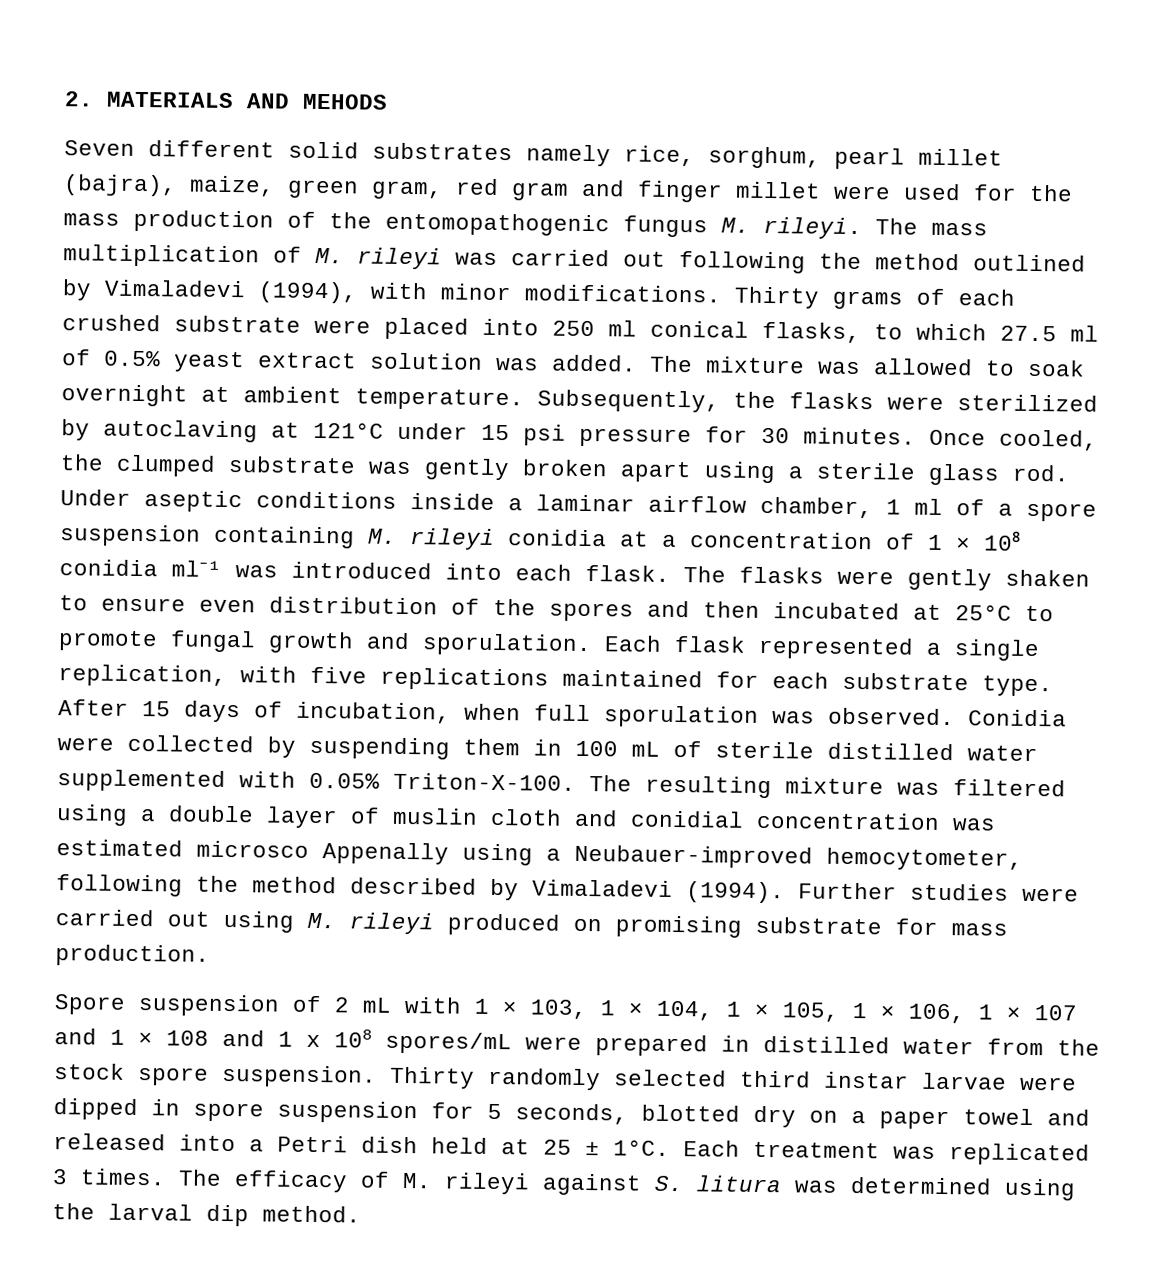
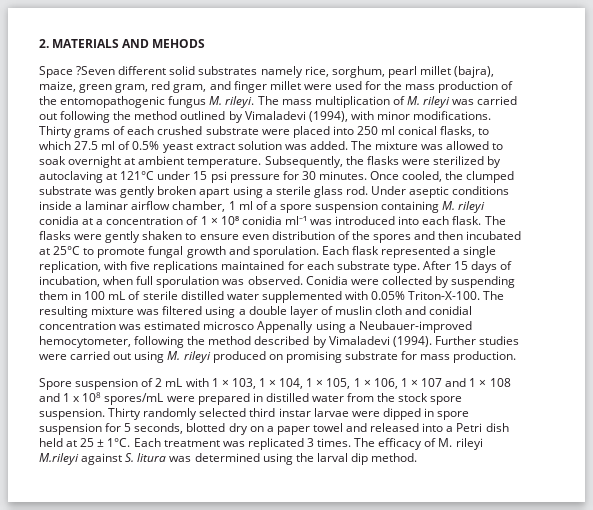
- Seven different solid substrates namely rice, sorghum, pearl millet (bajra), maize, green gram, red gram and finger millet were used for the mass production of the entomopathogenic fungus M. rileyi.
+ Space ?Seven different solid substrates namely rice, sorghum, pearl millet (bajra), maize, green gram, red gram, and finger millet were used for the mass production of the entomopathogenic fungus M. rileyi.
- The efficacy of M. rileyi against S. litura was determined using the larval dip method.
+ The efficacy of M. rileyi M.rileyi against S. litura was determined using the larval dip method.

